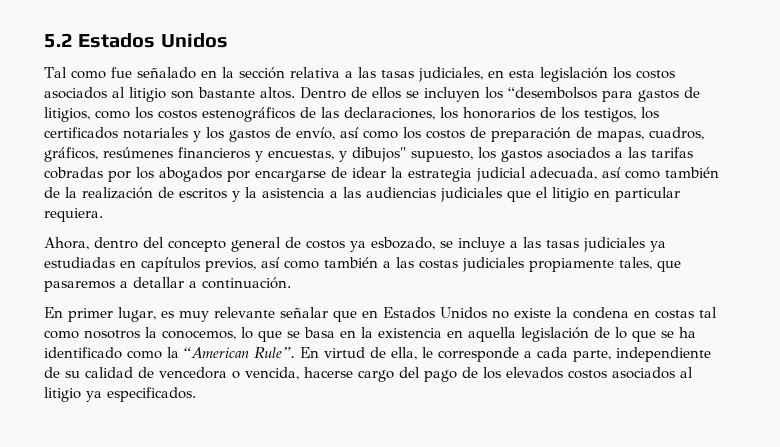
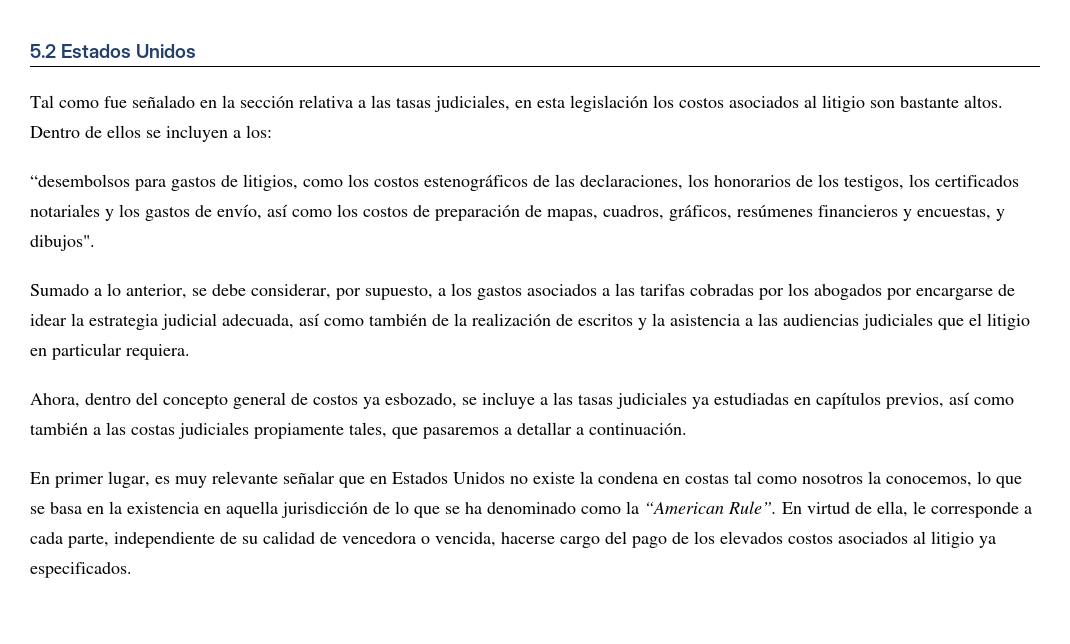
- Dentro de ellos se incluyen los “desembolsos para gastos de litigios, como los costos estenográficos de las declaraciones, los honorarios de los testigos, los certificados notariales y los gastos de envío, así como los costos de preparación de mapas, cuadros, gráficos, resúmenes financieros y encuestas, y dibujos" supuesto, los gastos asociados a las tarifas cobradas por los abogados por encargarse de idear la estrategia judicial adecuada, así como también de la realización de escritos y la asistencia a las audiencias judiciales que el litigio en particular requiera.
+ Dentro de ellos se incluyen a los:
+ “desembolsos para gastos de litigios, como los costos estenográficos de las declaraciones, los honorarios de los testigos, los certificados notariales y los gastos de envío, así como los costos de preparación de mapas, cuadros, gráficos, resúmenes financieros y encuestas, y dibujos".
+ Sumado a lo anterior, se debe considerar, por supuesto, a los gastos asociados a las tarifas cobradas por los abogados por encargarse de idear la estrategia judicial adecuada, así como también de la realización de escritos y la asistencia a las audiencias judiciales que el litigio en particular requiera.
- En primer lugar, es muy relevante señalar que en Estados Unidos no existe la condena en costas tal como nosotros la conocemos, lo que se basa en la existencia en aquella legislación de lo que se ha identificado como la “American Rule”.
+ En primer lugar, es muy relevante señalar que en Estados Unidos no existe la condena en costas tal como nosotros la conocemos, lo que se basa en la existencia en aquella jurisdicción de lo que se ha denominado como la “American Rule”.

